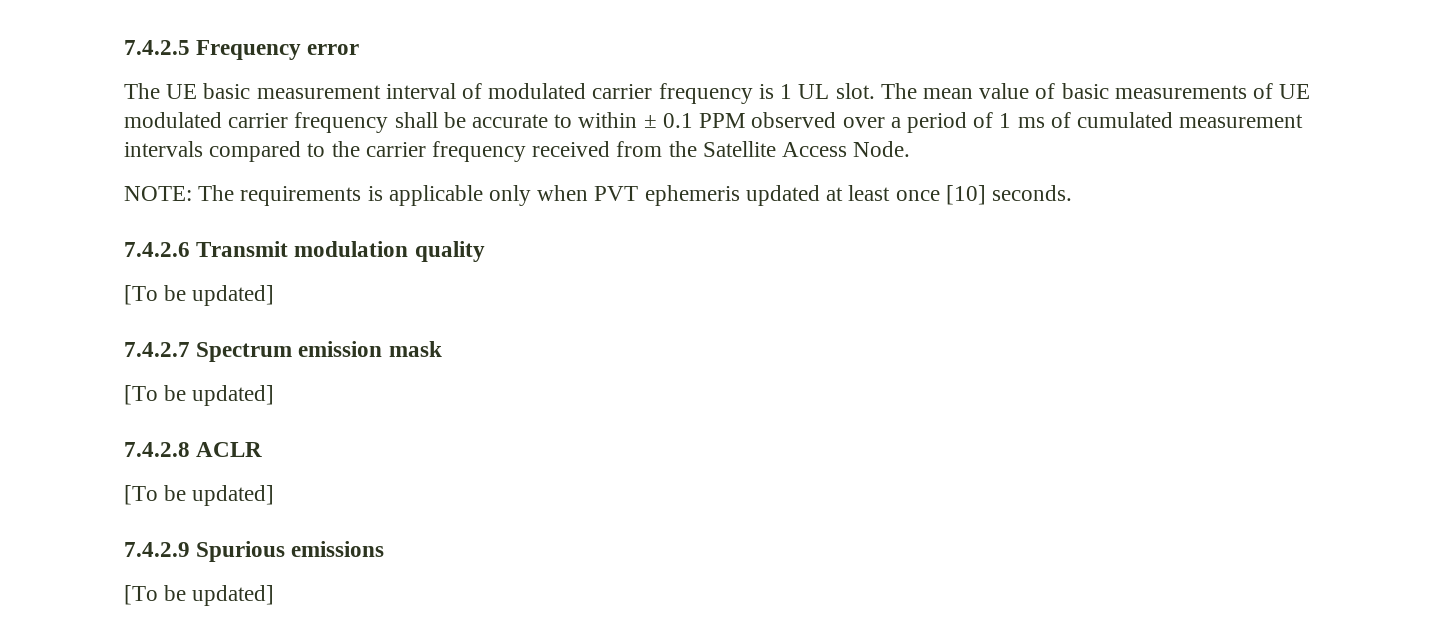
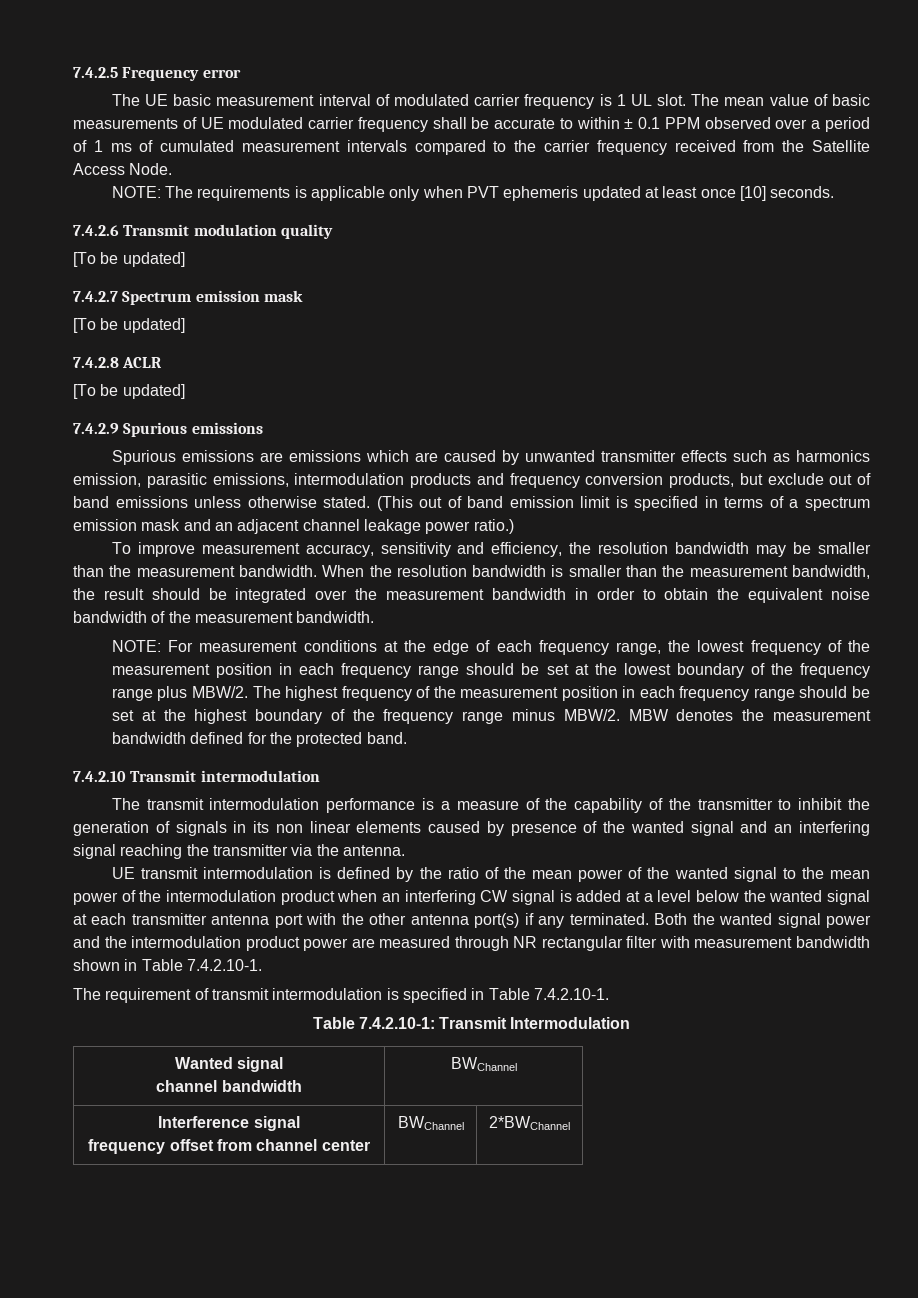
  7.4.2.9 Spurious emissions
- [To be updated]
+ Spurious emissions are emissions which are caused by unwanted transmitter effects such as harmonics emission, parasitic emissions, intermodulation products and frequency conversion products, but exclude out of band emissions unless otherwise stated. (This out of band emission limit is specified in terms of a spectrum emission mask and an adjacent channel leakage power ratio.)
+ To improve measurement accuracy, sensitivity and efficiency, the resolution bandwidth may be smaller than the measurement bandwidth. When the resolution bandwidth is smaller than the measurement bandwidth, the result should be integrated over the measurement bandwidth in order to obtain the equivalent noise bandwidth of the measurement bandwidth.
+ NOTE: For measurement conditions at the edge of each frequency range, the lowest frequency of the measurement position in each frequency range should be set at the lowest boundary of the frequency range plus MBW/2. The highest frequency of the measurement position in each frequency range should be set at the highest boundary of the frequency range minus MBW/2. MBW denotes the measurement bandwidth defined for the protected band.
+ 7.4.2.10 Transmit intermodulation
+ The transmit intermodulation performance is a measure of the capability of the transmitter to inhibit the generation of signals in its non linear elements caused by presence of the wanted signal and an interfering signal reaching the transmitter via the antenna.
+ UE transmit intermodulation is defined by the ratio of the mean power of the wanted signal to the mean power of the intermodulation product when an interfering CW signal is added at a level below the wanted signal at each transmitter antenna port with the other antenna port(s) if any terminated. Both the wanted signal power and the intermodulation product power are measured through NR rectangular filter with measurement bandwidth shown in Table 7.4.2.10-1.
+ The requirement of transmit intermodulation is specified in Table 7.4.2.10-1.
+ Table 7.4.2.10-1: Transmit Intermodulation
+ Wanted signal
+ channel bandwidth | BWChannel
+ Interference signal
+ frequency offset from channel center | BWChannel | 2*BWChannel

